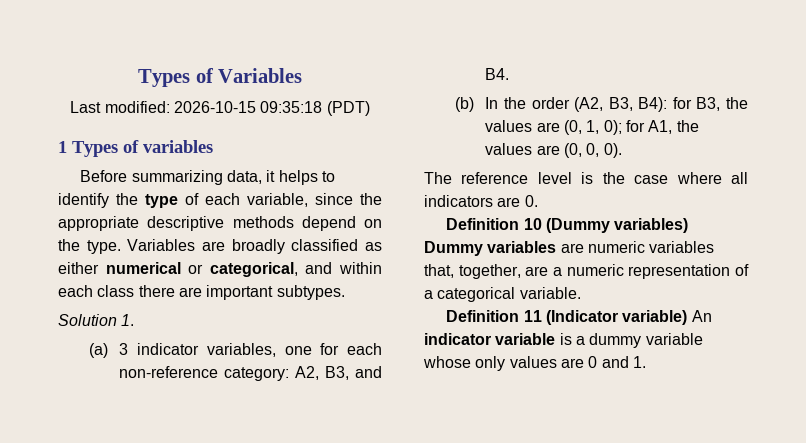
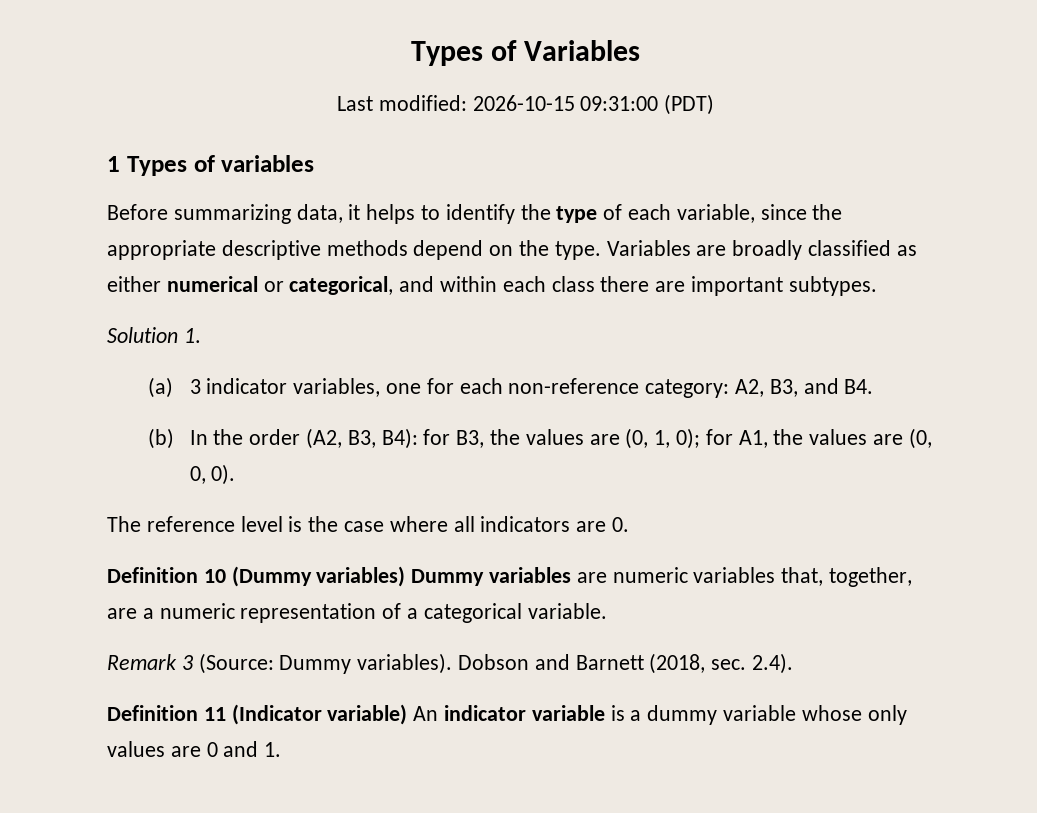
- Last modified: 2026-10-15 09:35:18 (PDT)
+ Last modified: 2026-10-15 09:31:00 (PDT)
+ Remark 3 (Source: Dummy variables). Dobson and Barnett (2018, sec. 2.4).

